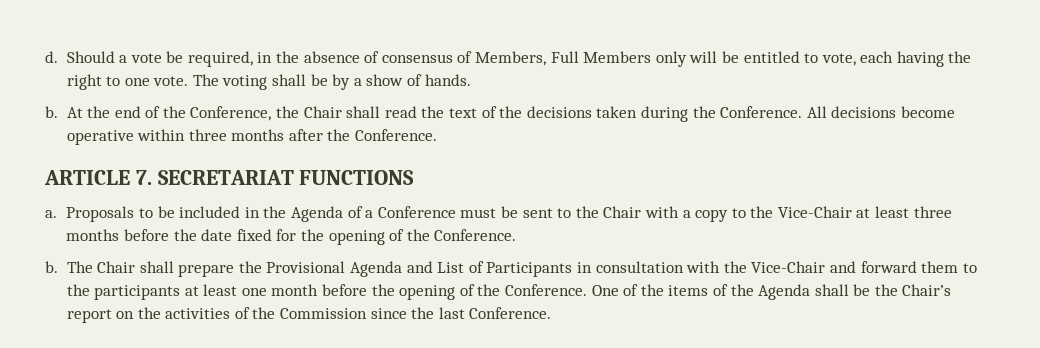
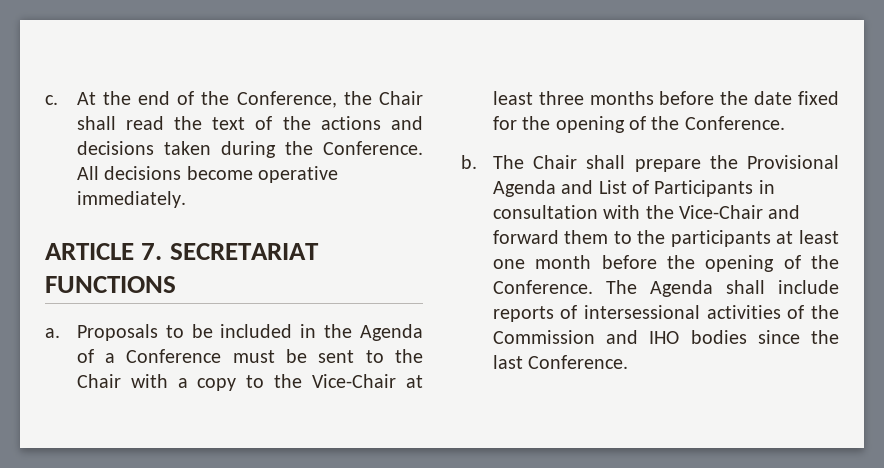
- d. Should a vote be required, in the absence of consensus of Members, Full Members only will be entitled to vote, each having the right to one vote. The voting shall be by a show of hands.
- b.
+ c.
- At the end of the Conference, the Chair shall read the text of the decisions taken during the Conference.
+ At the end of the Conference, the Chair shall read the text of the actions and decisions taken during the Conference.
- All decisions become operative within three months after the Conference.
+ All decisions become operative immediately.
- One of the items of the Agenda shall be the Chair’s report on the activities of the Commission since the last Conference.
+ The Agenda shall include reports of intersessional activities of the Commission and IHO bodies since the last Conference.

